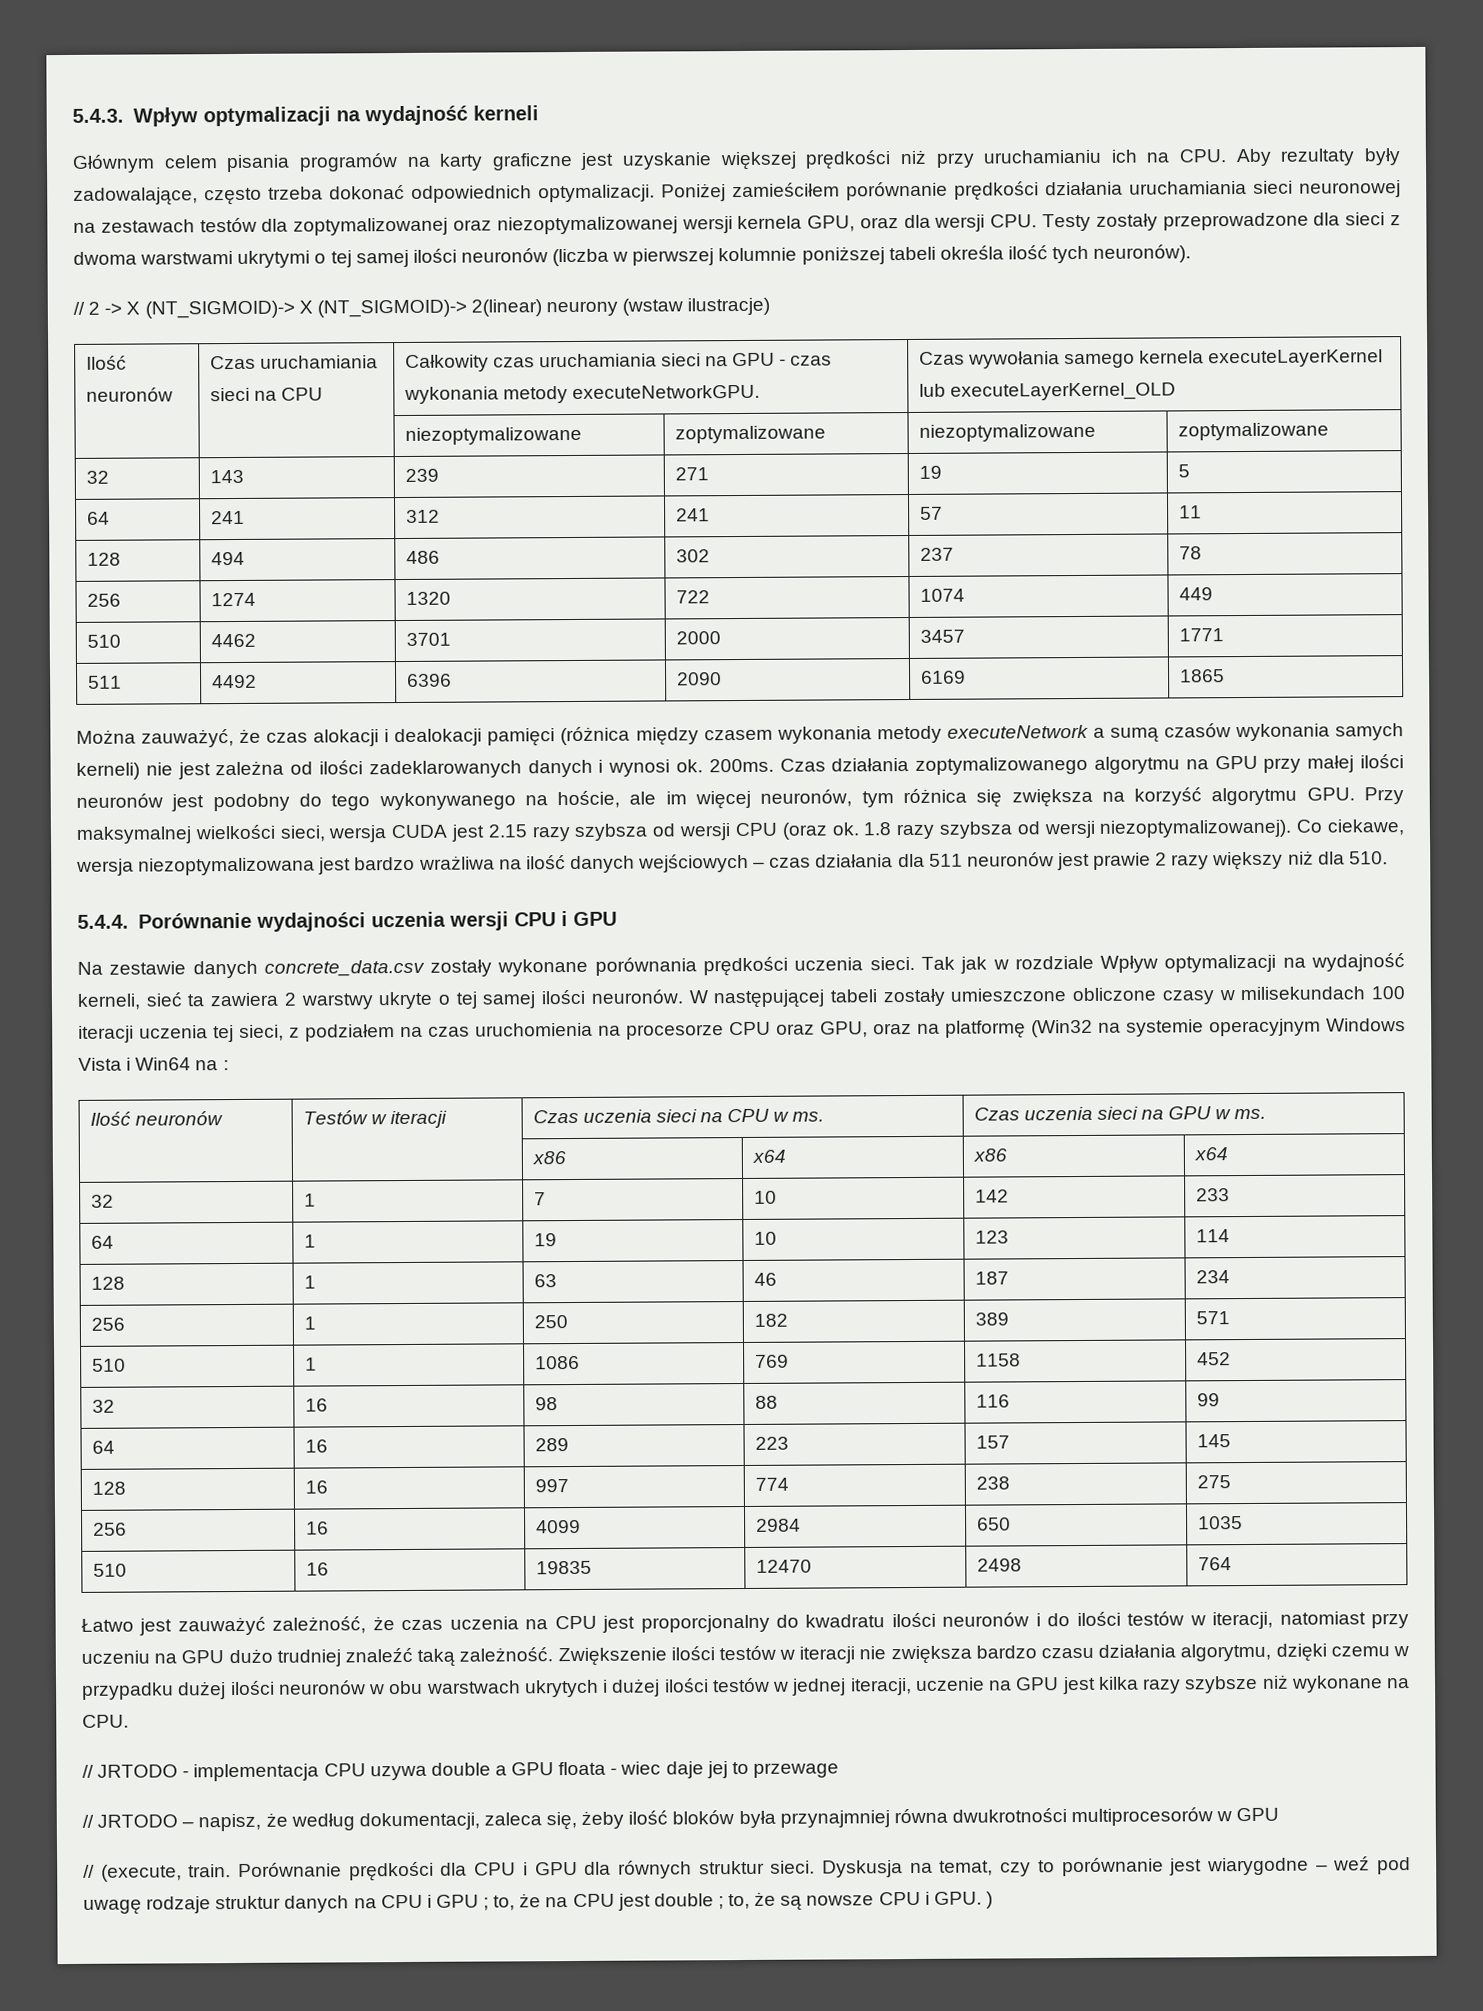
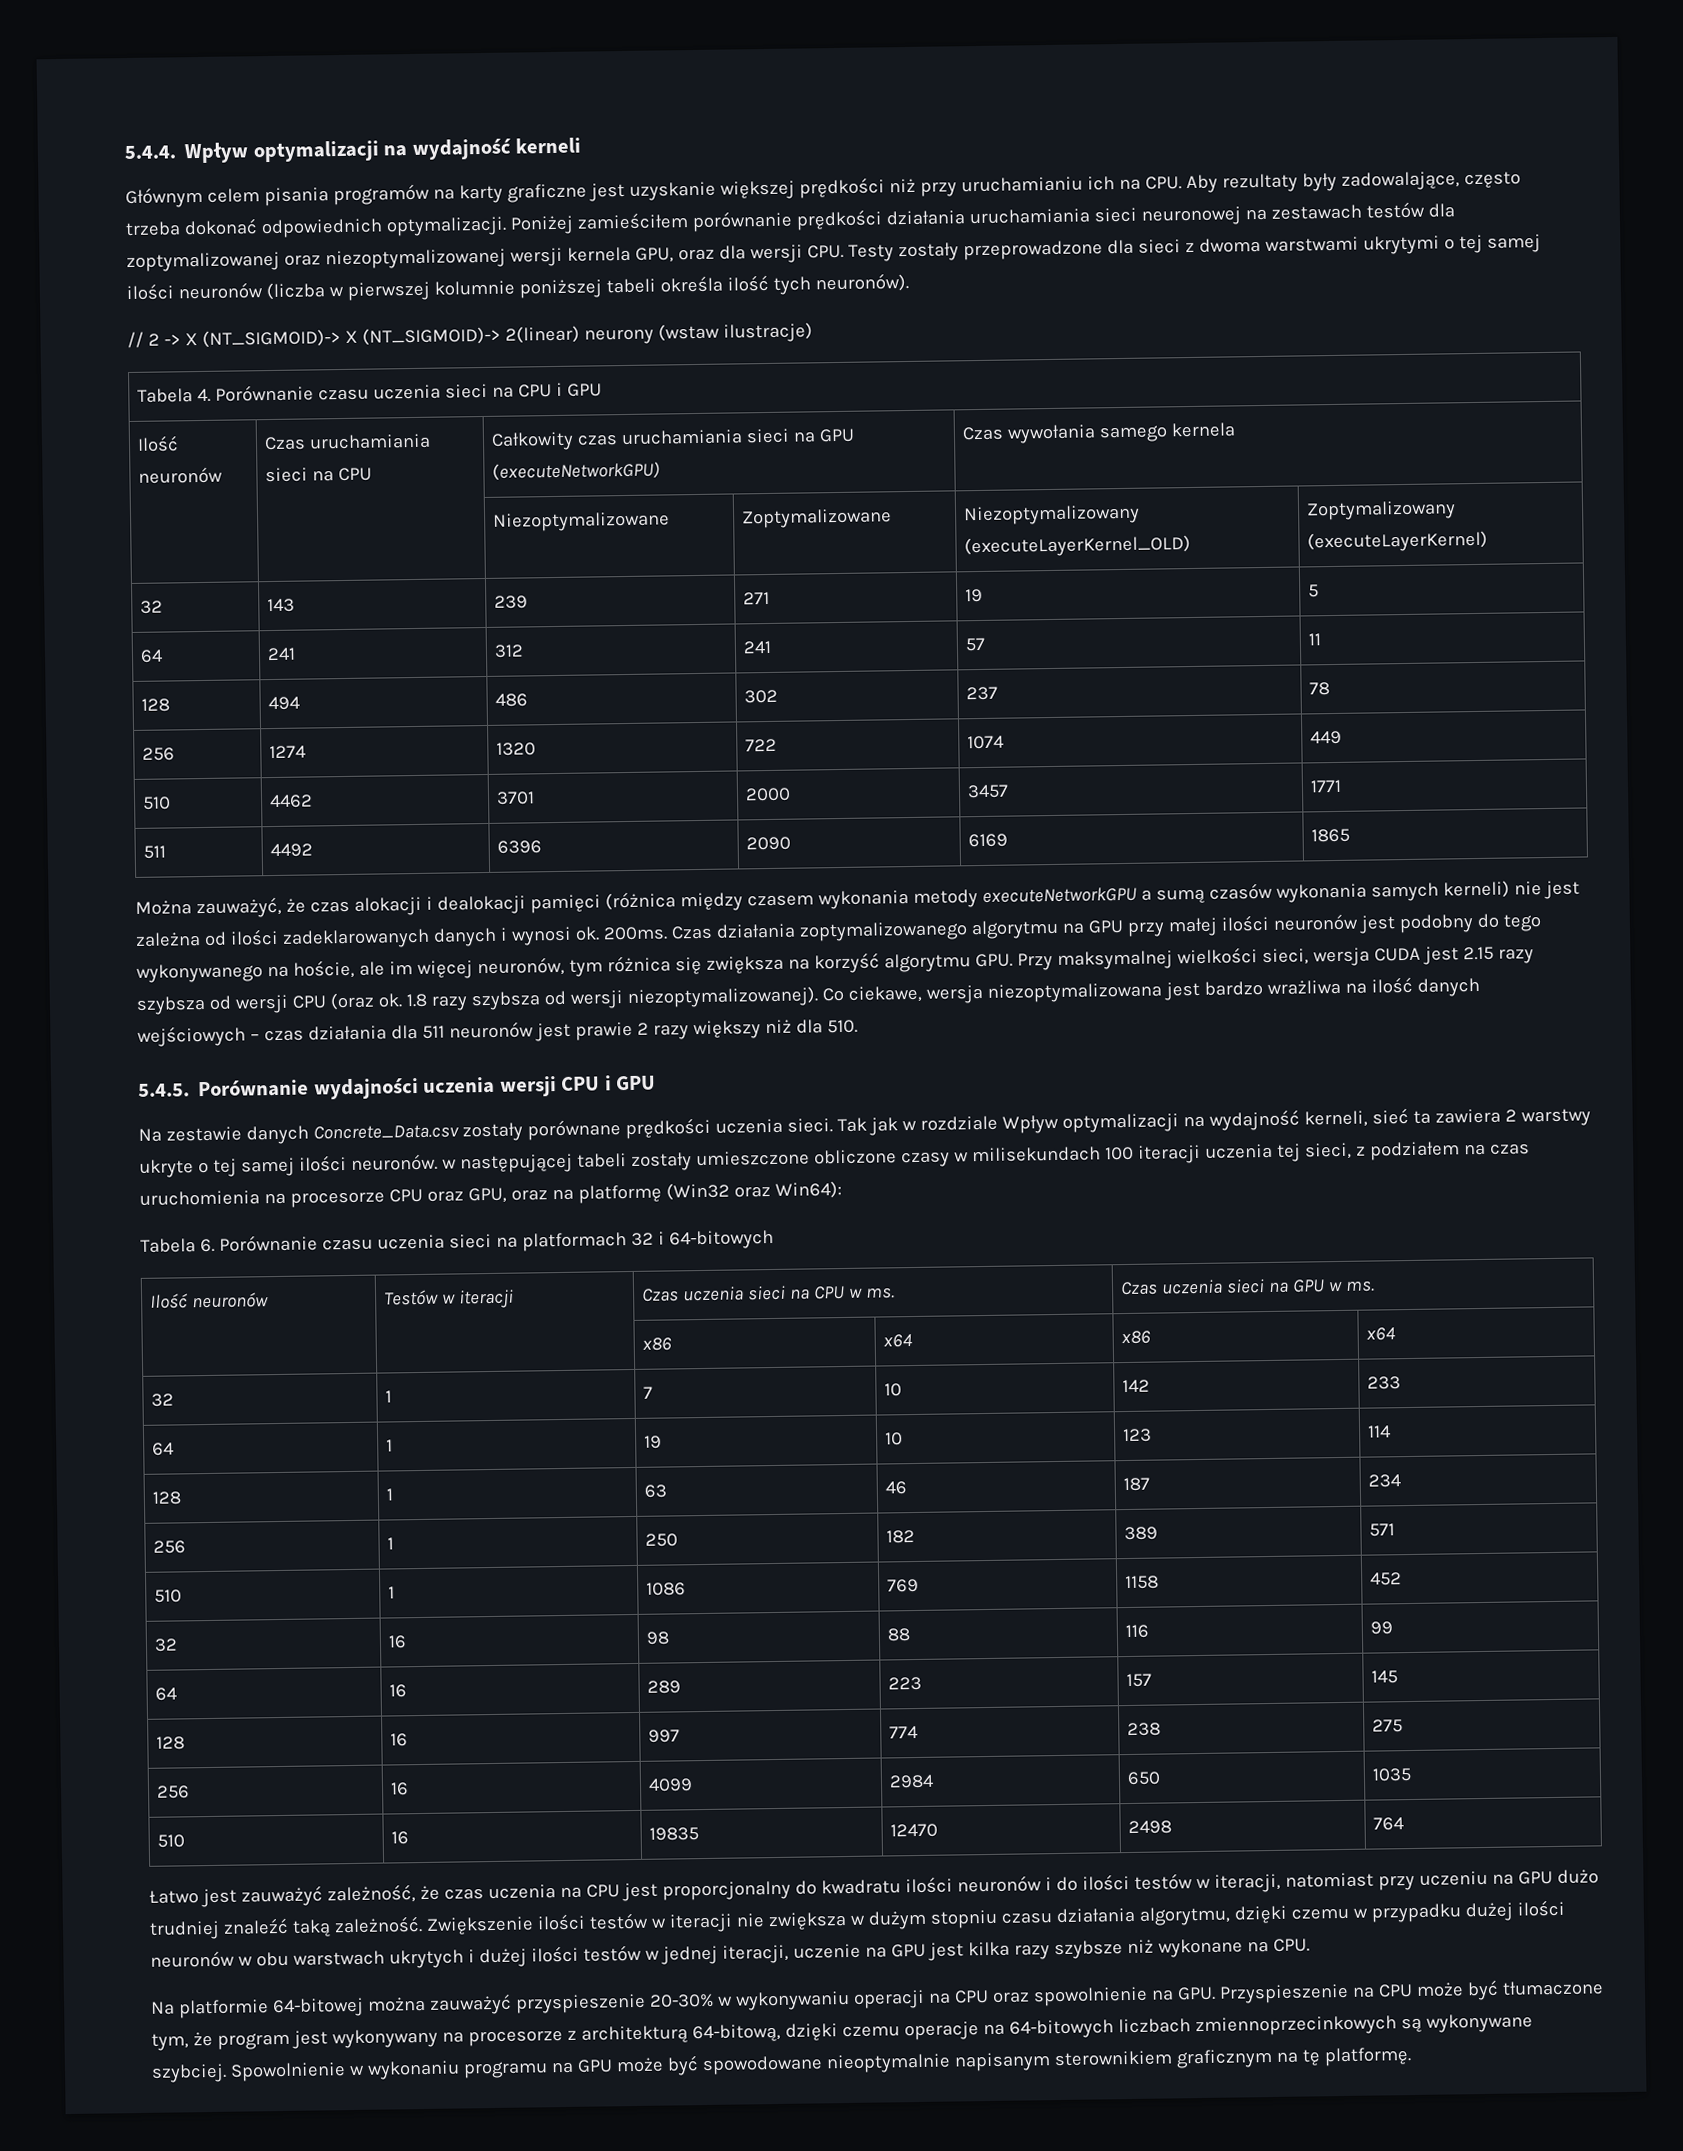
- 5.4.3. Wpływ optymalizacji na wydajność kerneli
+ 5.4.4. Wpływ optymalizacji na wydajność kerneli
+ Tabela 4. Porównanie czasu uczenia sieci na CPU i GPU
- Ilość neuronów | Czas uruchamiania sieci na CPU | Całkowity czas uruchamiania sieci na GPU - czas wykonania metody executeNetworkGPU. | Czas wywołania samego kernela executeLayerKernel lub executeLayerKernel_OLD
- | | niezoptymalizowane | zoptymalizowane | niezoptymalizowane | zoptymalizowane
+ Ilość neuronów | Czas uruchamiania sieci na CPU | Całkowity czas uruchamiania sieci na GPU (executeNetworkGPU) | Czas wywołania samego kernela
+ | | Niezoptymalizowane | Zoptymalizowane | Niezoptymalizowany (executeLayerKernel_OLD) | Zoptymalizowany (executeLayerKernel)
- Można zauważyć, że czas alokacji i dealokacji pamięci (różnica między czasem wykonania metody executeNetwork a sumą czasów wykonania samych kerneli) nie jest zależna od ilości zadeklarowanych danych i wynosi ok.
+ Można zauważyć, że czas alokacji i dealokacji pamięci (różnica między czasem wykonania metody executeNetworkGPU a sumą czasów wykonania samych kerneli) nie jest zależna od ilości zadeklarowanych danych i wynosi ok.
- 5.4.4. Porównanie wydajności uczenia wersji CPU i GPU
+ 5.4.5. Porównanie wydajności uczenia wersji CPU i GPU
- Na zestawie danych concrete_data.csv zostały wykonane porównania prędkości uczenia sieci.
+ Na zestawie danych Concrete_Data.csv zostały porównane prędkości uczenia sieci.
- Tak jak w rozdziale Wpływ optymalizacji na wydajność kerneli, sieć ta zawiera 2 warstwy ukryte o tej samej ilości neuronów. W następującej tabeli zostały umieszczone obliczone czasy w milisekundach 100 iteracji uczenia tej sieci, z podziałem na czas uruchomienia na procesorze CPU oraz GPU, oraz na platformę (Win32 na systemie operacyjnym Windows Vista i Win64 na :
+ Tak jak w rozdziale Wpływ optymalizacji na wydajność kerneli, sieć ta zawiera 2 warstwy ukryte o tej samej ilości neuronów. w następującej tabeli zostały umieszczone obliczone czasy w milisekundach 100 iteracji uczenia tej sieci, z podziałem na czas uruchomienia na procesorze CPU oraz GPU, oraz na platformę (Win32 oraz Win64):
+ Tabela 6. Porównanie czasu uczenia sieci na platformach 32 i 64-bitowych
- Zwiększenie ilości testów w iteracji nie zwiększa bardzo czasu działania algorytmu, dzięki czemu w przypadku dużej ilości neuronów w obu warstwach ukrytych i dużej ilości testów w jednej iteracji, uczenie na GPU jest kilka razy szybsze niż wykonane na CPU.
+ Zwiększenie ilości testów w iteracji nie zwiększa w dużym stopniu czasu działania algorytmu, dzięki czemu w przypadku dużej ilości neuronów w obu warstwach ukrytych i dużej ilości testów w jednej iteracji, uczenie na GPU jest kilka razy szybsze niż wykonane na CPU.
- // JRTODO - implementacja CPU uzywa double a GPU floata - wiec daje jej to przewage
- // JRTODO – napisz, że według dokumentacji, zaleca się, żeby ilość bloków była przynajmniej równa dwukrotności multiprocesorów w GPU
- // (execute, train. Porównanie prędkości dla CPU i GPU dla równych struktur sieci. Dyskusja na temat, czy to porównanie jest wiarygodne – weź pod uwagę rodzaje struktur danych na CPU i GPU ; to, że na CPU jest double ; to, że są nowsze CPU i GPU. )
+ Na platformie 64-bitowej można zauważyć przyspieszenie 20-30% w wykonywaniu operacji na CPU oraz spowolnienie na GPU. Przyspieszenie na CPU może być tłumaczone tym, że program jest wykonywany na procesorze z architekturą 64-bitową, dzięki czemu operacje na 64-bitowych liczbach zmiennoprzecinkowych są wykonywane szybciej. Spowolnienie w wykonaniu programu na GPU może być spowodowane nieoptymalnie napisanym sterownikiem graficznym na tę platformę.

